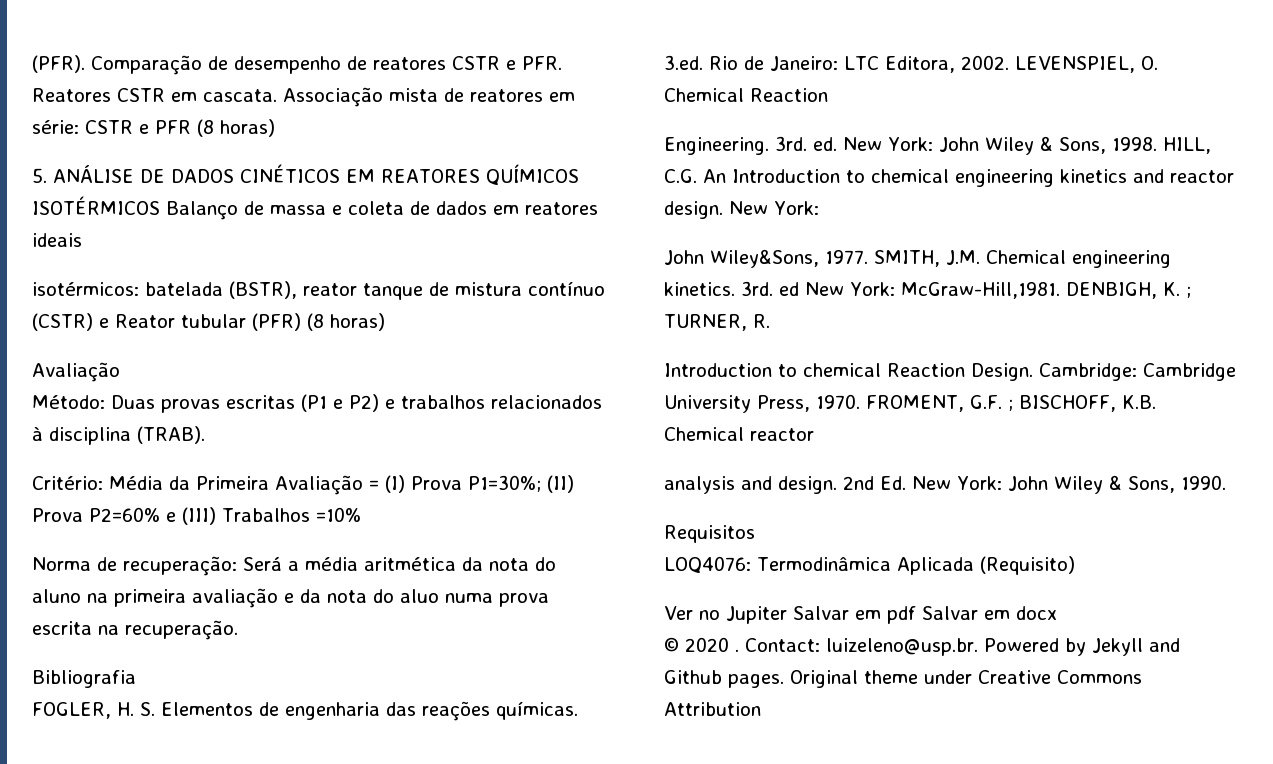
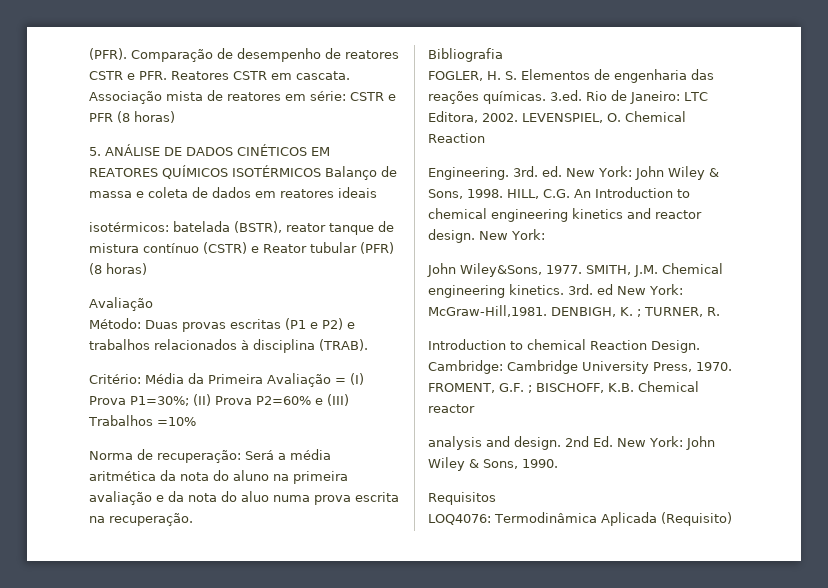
- Ver no Jupiter Salvar em pdf Salvar em docx
- © 2020 . Contact: luizeleno@usp.br. Powered by Jekyll and Github pages. Original theme under Creative Commons Attribution

